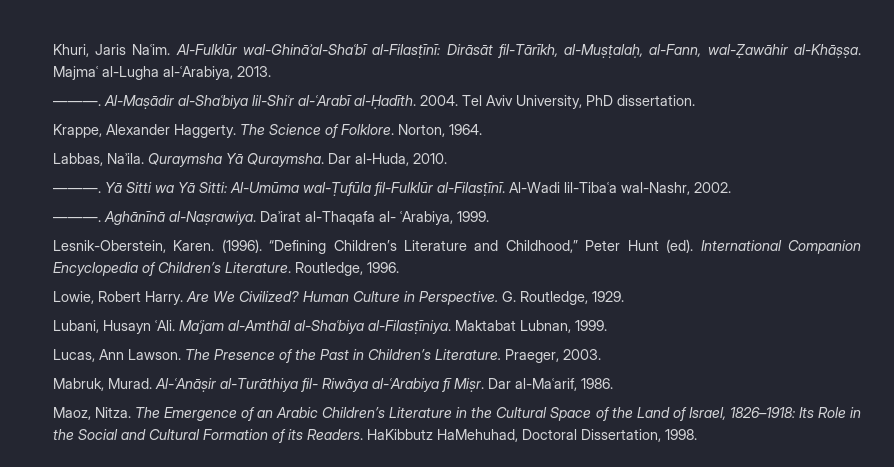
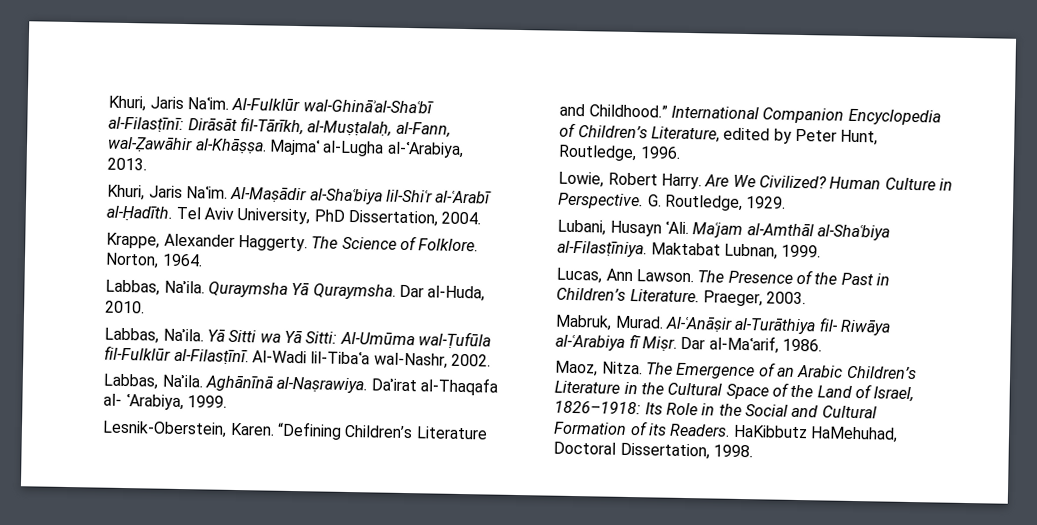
  Majmaʿ al-Lugha al-ʿArabiya, 2013.
- ———.
+ Khuri, Jaris Naʿim.
- 2004.
- Tel Aviv University, PhD dissertation.
+ Tel Aviv University, PhD Dissertation, 2004.
  Dar al-Huda, 2010.
- ———.
+ Labbas, Naʾila.
  Al-Wadi lil-Tibaʿa wal-Nashr, 2002.
- ———.
+ Labbas, Naʾila.
- (1996).
- “Defining Children’s Literature and Childhood,” Peter Hunt (ed).
+ “Defining Children’s Literature and Childhood.”
- International Companion Encyclopedia of Children’s Literature. Routledge, 1996.
+ International Companion Encyclopedia of Children’s Literature, edited by Peter Hunt, Routledge, 1996.

